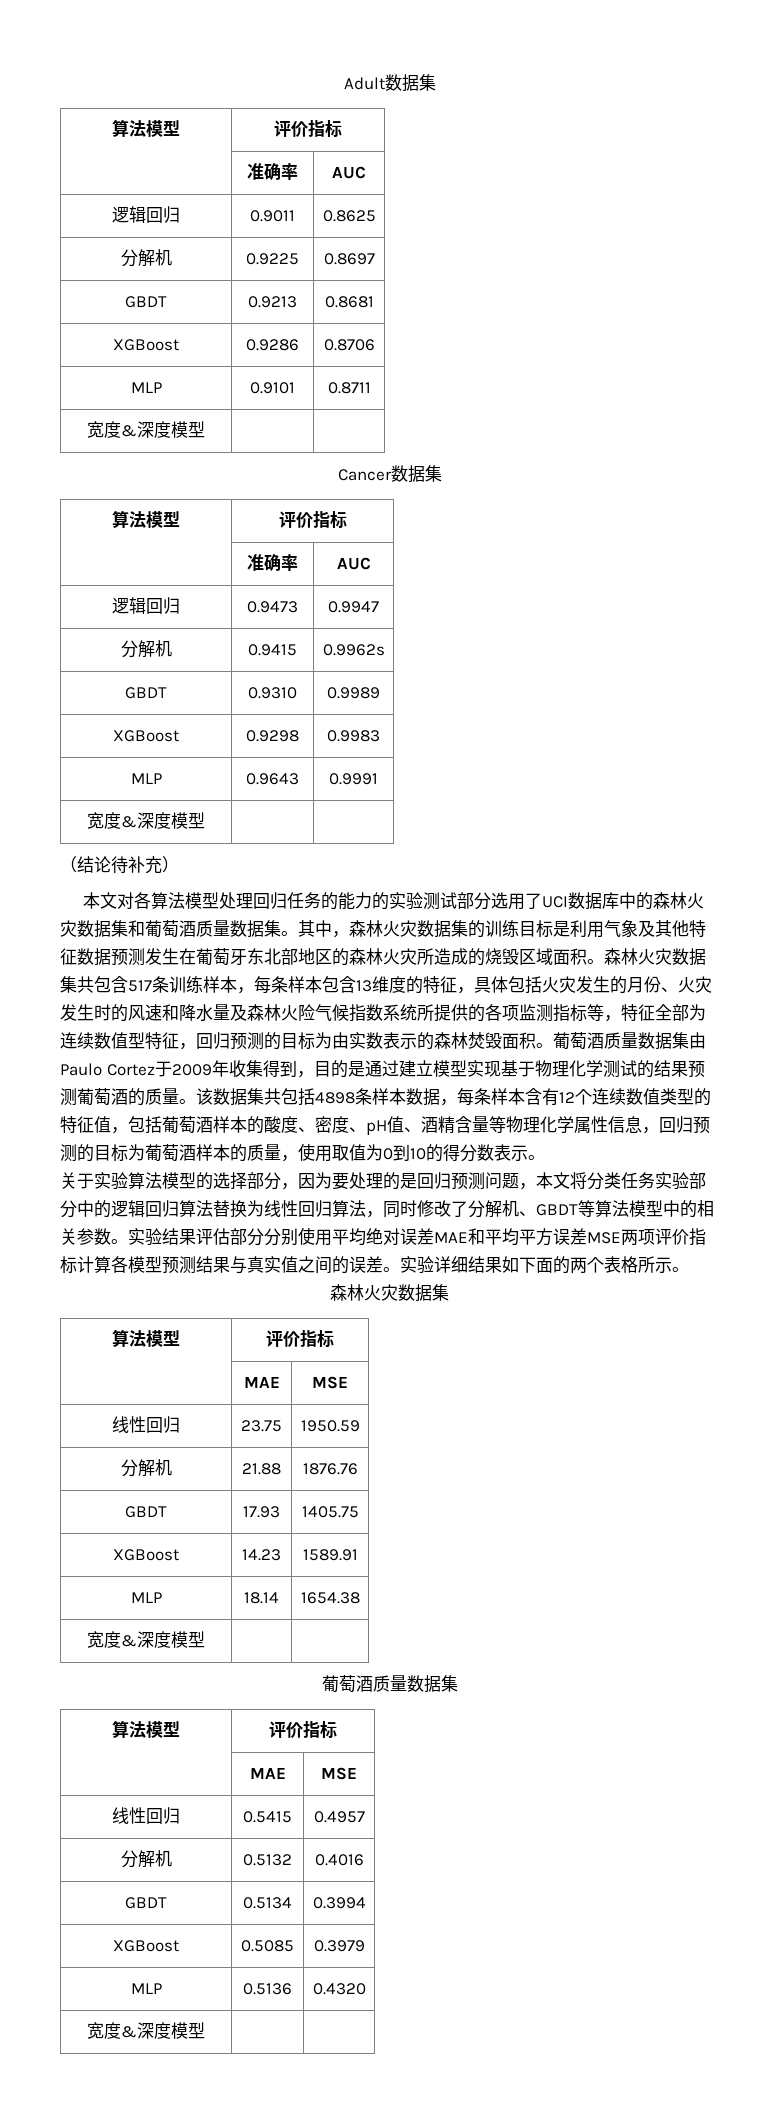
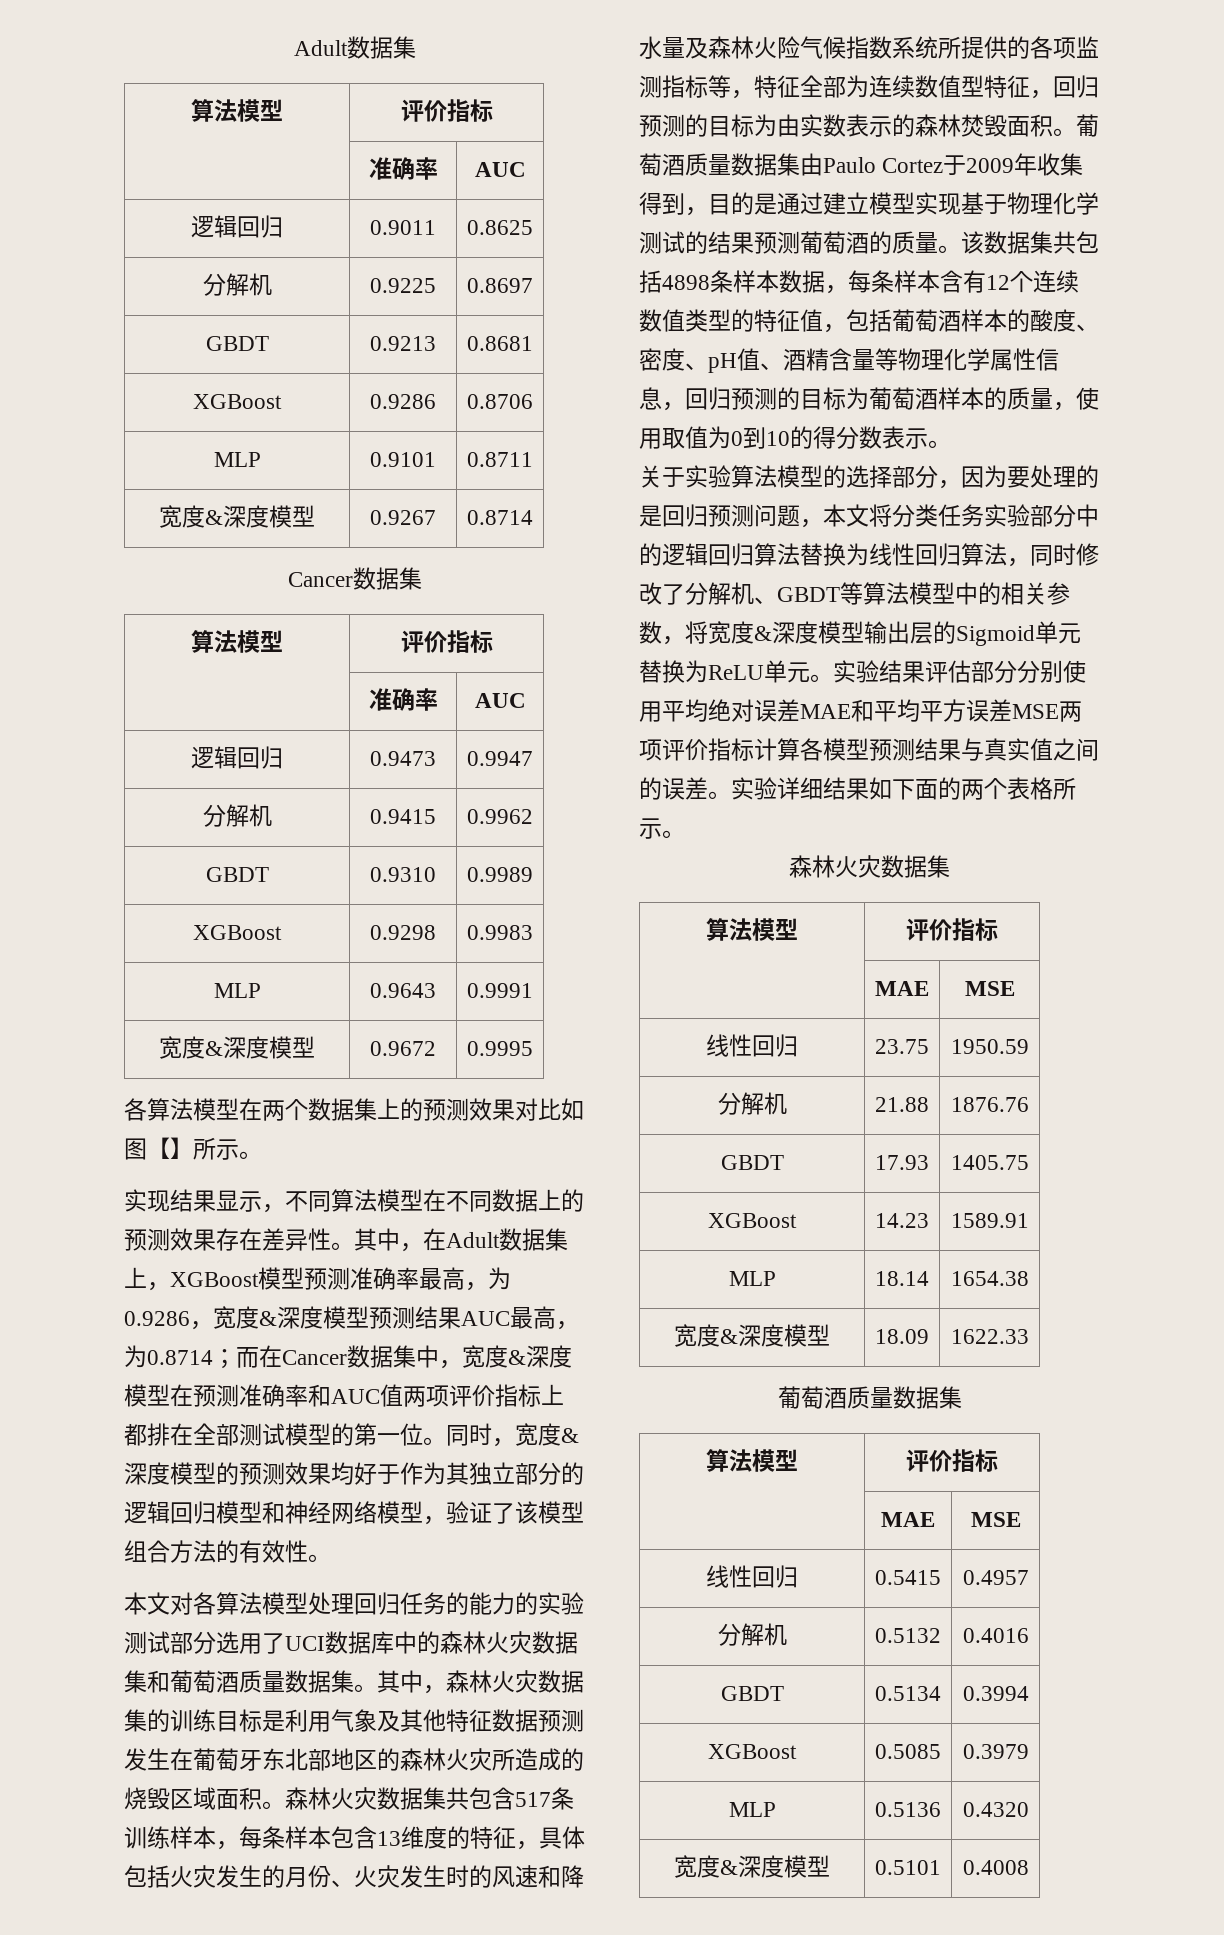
  MLP | 0.9101 | 0.8711
- 宽度&深度模型 | |
+ 宽度&深度模型 | 0.9267 | 0.8714
- 分解机 | 0.9415 | 0.9962s
+ 分解机 | 0.9415 | 0.9962
  MLP | 0.9643 | 0.9991
- 宽度&深度模型 | |
- （结论待补充）
+ 宽度&深度模型 | 0.9672 | 0.9995
+ 各算法模型在两个数据集上的预测效果对比如图【】所示。
+ 实现结果显示，不同算法模型在不同数据上的预测效果存在差异性。其中，在Adult数据集上，XGBoost模型预测准确率最高，为0.9286，宽度&深度模型预测结果AUC最高，为0.8714；而在Cancer数据集中，宽度&深度模型在预测准确率和AUC值两项评价指标上都排在全部测试模型的第一位。同时，宽度&深度模型的预测效果均好于作为其独立部分的逻辑回归模型和神经网络模型，验证了该模型组合方法的有效性。
- 关于实验算法模型的选择部分，因为要处理的是回归预测问题，本文将分类任务实验部分中的逻辑回归算法替换为线性回归算法，同时修改了分解机、GBDT等算法模型中的相关参数。
+ 关于实验算法模型的选择部分，因为要处理的是回归预测问题，本文将分类任务实验部分中的逻辑回归算法替换为线性回归算法，同时修改了分解机、GBDT等算法模型中的相关参数，将宽度&深度模型输出层的Sigmoid单元替换为ReLU单元。
  MLP | 18.14 | 1654.38
- 宽度&深度模型 | |
+ 宽度&深度模型 | 18.09 | 1622.33
  MLP | 0.5136 | 0.4320
- 宽度&深度模型 | |
+ 宽度&深度模型 | 0.5101 | 0.4008

